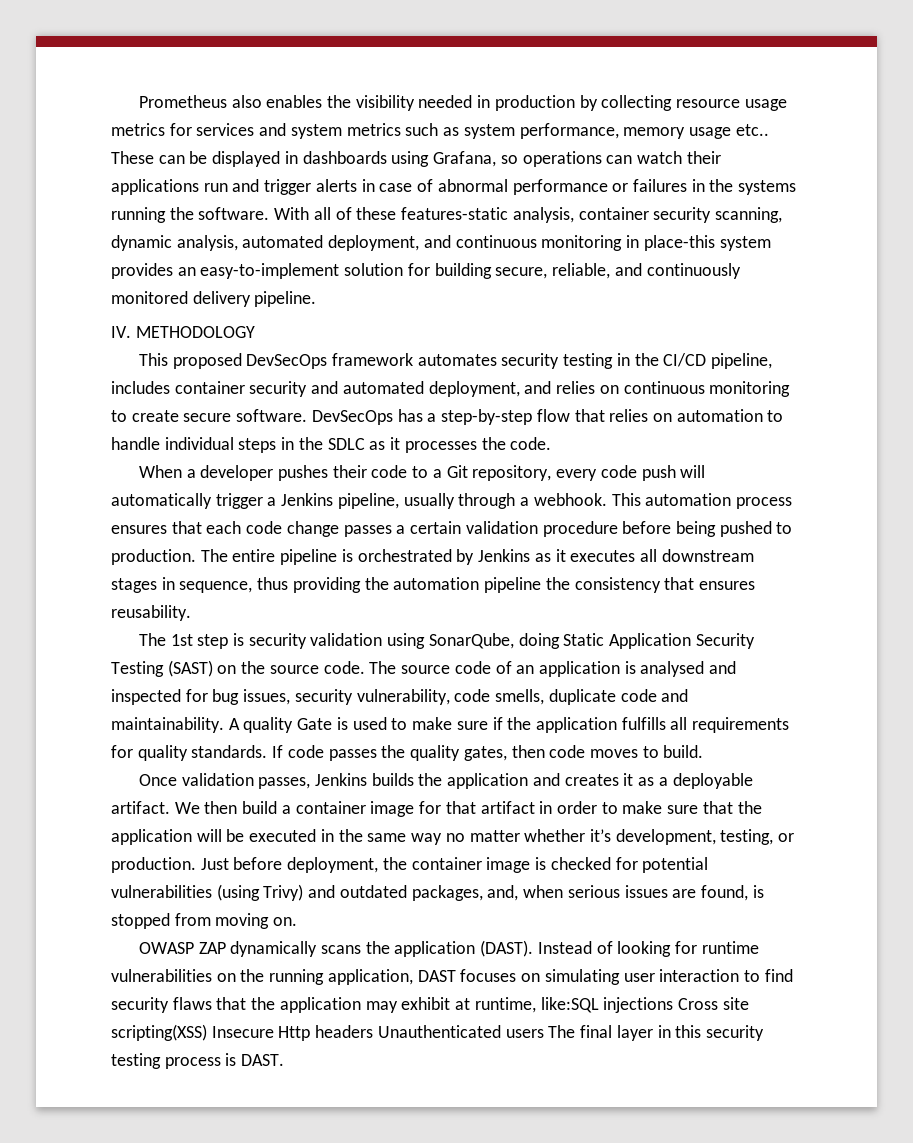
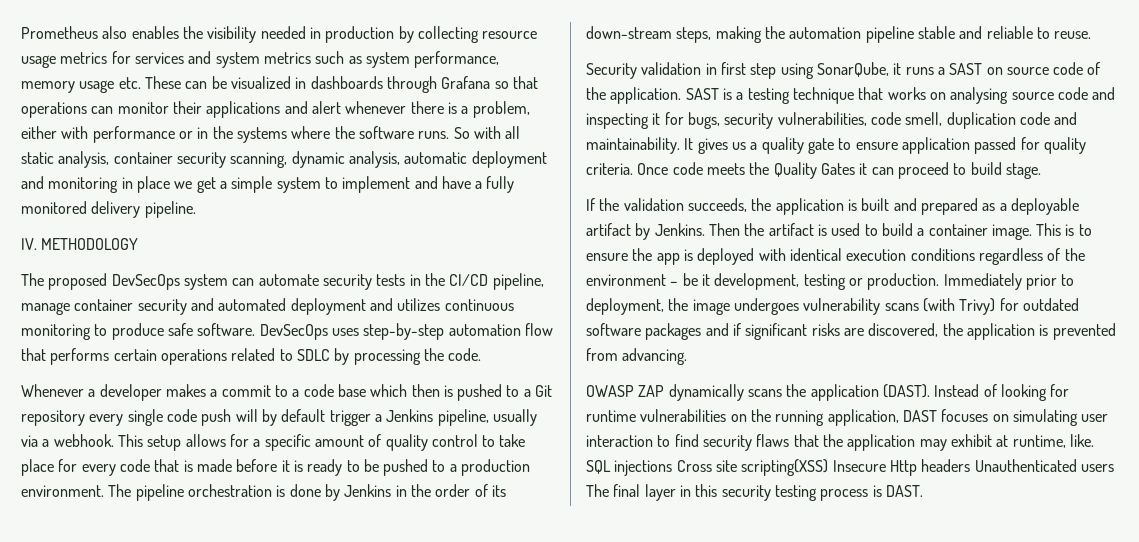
- Prometheus also enables the visibility needed in production by collecting resource usage metrics for services and system metrics such as system performance, memory usage etc.. These can be displayed in dashboards using Grafana, so operations can watch their applications run and trigger alerts in case of abnormal performance or failures in the systems running the software. With all of these features-static analysis, container security scanning, dynamic analysis, automated deployment, and continuous monitoring in place-this system provides an easy-to-implement solution for building secure, reliable, and continuously monitored delivery pipeline.
+ Prometheus also enables the visibility needed in production by collecting resource usage metrics for services and system metrics such as system performance, memory usage etc. These can be visualized in dashboards through Grafana so that operations can monitor their applications and alert whenever there is a problem, either with performance or in the systems where the software runs. So with all static analysis, container security scanning, dynamic analysis, automatic deployment and monitoring in place we get a simple system to implement and have a fully monitored delivery pipeline.
- This proposed DevSecOps framework automates security testing in the CI/CD pipeline, includes container security and automated deployment, and relies on continuous monitoring to create secure software. DevSecOps has a step-by-step flow that relies on automation to handle individual steps in the SDLC as it processes the code.
+ The proposed DevSecOps system can automate security tests in the CI/CD pipeline, manage container security and automated deployment and utilizes continuous monitoring to produce safe software. DevSecOps uses step-by-step automation flow that performs certain operations related to SDLC by processing the code.
- When a developer pushes their code to a Git repository, every code push will automatically trigger a Jenkins pipeline, usually through a webhook.
+ Whenever a developer makes a commit to a code base which then is pushed to a Git repository every single code push will by default trigger a Jenkins pipeline, usually via a webhook.
- This automation process ensures that each code change passes a certain validation procedure before being pushed to production. The entire pipeline is orchestrated by Jenkins as it executes all downstream stages in sequence, thus providing the automation pipeline the consistency that ensures reusability.
- The 1st step is security validation using SonarQube, doing Static Application Security Testing (SAST) on the source code. The source code of an application is analysed and inspected for bug issues, security vulnerability, code smells, duplicate code and maintainability. A quality Gate is used to make sure if the application fulfills all requirements for quality standards. If code passes the quality gates, then code moves to build.
- Once validation passes, Jenkins builds the application and creates it as a deployable artifact. We then build a container image for that artifact in order to make sure that the application will be executed in the same way no matter whether it’s development, testing, or production. Just before deployment, the container image is checked for potential vulnerabilities (using Trivy) and outdated packages, and, when serious issues are found, is stopped from moving on.
+ This setup allows for a specific amount of quality control to take place for every code that is made before it is ready to be pushed to a production environment. The pipeline orchestration is done by Jenkins in the order of its down-stream steps, making the automation pipeline stable and reliable to reuse.
+ Security validation in first step using SonarQube, it runs a SAST on source code of the application. SAST is a testing technique that works on analysing source code and inspecting it for bugs, security vulnerabilities, code smell, duplication code and maintainability. It gives us a quality gate to ensure application passed for quality criteria. Once code meets the Quality Gates it can proceed to build stage.
+ If the validation succeeds, the application is built and prepared as a deployable artifact by Jenkins. Then the artifact is used to build a container image. This is to ensure the app is deployed with identical execution conditions regardless of the environment – be it development, testing or production. Immediately prior to deployment, the image undergoes vulnerability scans (with Trivy) for outdated software packages and if significant risks are discovered, the application is prevented from advancing.
- Instead of looking for runtime vulnerabilities on the running application, DAST focuses on simulating user interaction to find security flaws that the application may exhibit at runtime, like:SQL injections Cross site scripting(XSS) Insecure Http headers Unauthenticated users The final layer in this security testing process is DAST.
+ Instead of looking for runtime vulnerabilities on the running application, DAST focuses on simulating user interaction to find security flaws that the application may exhibit at runtime, like. SQL injections Cross site scripting(XSS) Insecure Http headers Unauthenticated users The final layer in this security testing process is DAST.

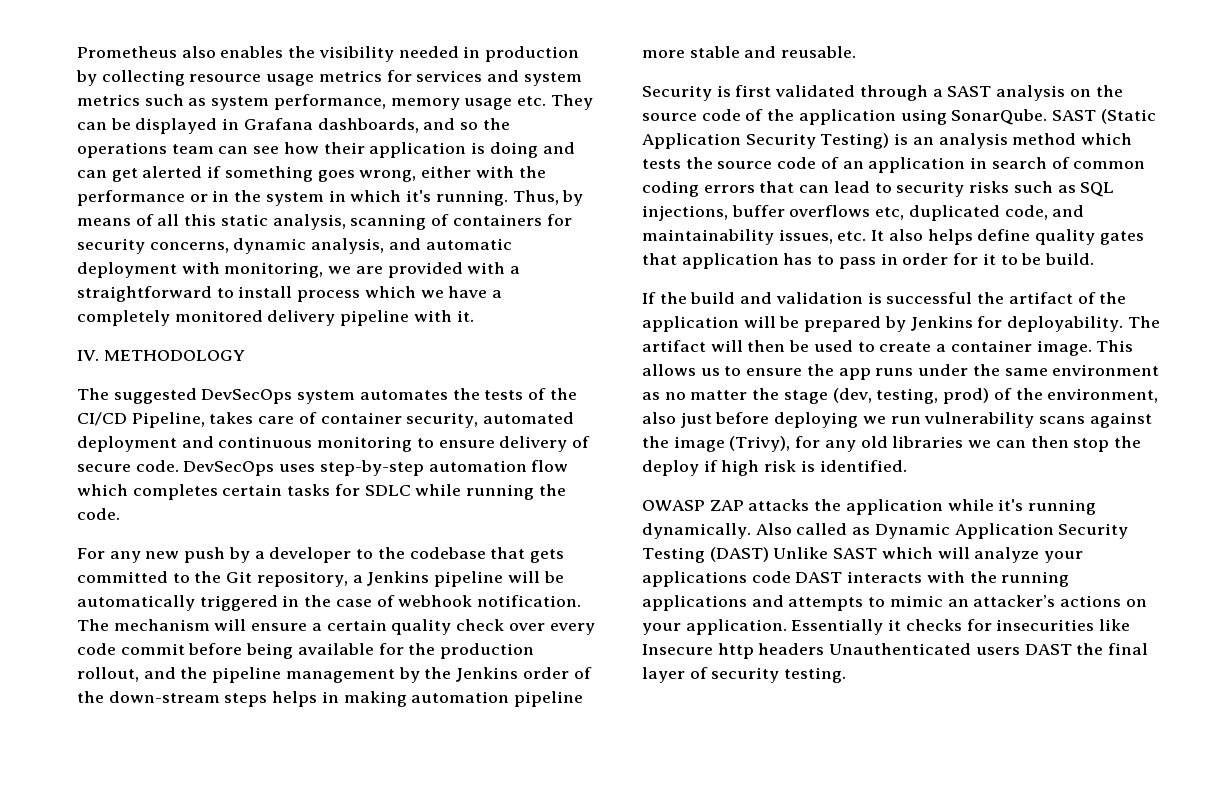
- Prometheus also enables the visibility needed in production by collecting resource usage metrics for services and system metrics such as system performance, memory usage etc. These can be visualized in dashboards through Grafana so that operations can monitor their applications and alert whenever there is a problem, either with performance or in the systems where the software runs. So with all static analysis, container security scanning, dynamic analysis, automatic deployment and monitoring in place we get a simple system to implement and have a fully monitored delivery pipeline.
+ Prometheus also enables the visibility needed in production by collecting resource usage metrics for services and system metrics such as system performance, memory usage etc. They can be displayed in Grafana dashboards, and so the operations team can see how their application is doing and can get alerted if something goes wrong, either with the performance or in the system in which it's running. Thus, by means of all this static analysis, scanning of containers for security concerns, dynamic analysis, and automatic deployment with monitoring, we are provided with a straightforward to install process which we have a completely monitored delivery pipeline with it.
- The proposed DevSecOps system can automate security tests in the CI/CD pipeline, manage container security and automated deployment and utilizes continuous monitoring to produce safe software.
+ The suggested DevSecOps system automates the tests of the CI/CD Pipeline, takes care of container security, automated deployment and continuous monitoring to ensure delivery of secure code.
- DevSecOps uses step-by-step automation flow that performs certain operations related to SDLC by processing the code.
- Whenever a developer makes a commit to a code base which then is pushed to a Git repository every single code push will by default trigger a Jenkins pipeline, usually via a webhook. This setup allows for a specific amount of quality control to take place for every code that is made before it is ready to be pushed to a production environment. The pipeline orchestration is done by Jenkins in the order of its down-stream steps, making the automation pipeline stable and reliable to reuse.
- Security validation in first step using SonarQube, it runs a SAST on source code of the application. SAST is a testing technique that works on analysing source code and inspecting it for bugs, security vulnerabilities, code smell, duplication code and maintainability. It gives us a quality gate to ensure application passed for quality criteria. Once code meets the Quality Gates it can proceed to build stage.
- If the validation succeeds, the application is built and prepared as a deployable artifact by Jenkins. Then the artifact is used to build a container image.
+ DevSecOps uses step-by-step automation flow which completes certain tasks for SDLC while running the code.
+ For any new push by a developer to the codebase that gets committed to the Git repository, a Jenkins pipeline will be automatically triggered in the case of webhook notification. The mechanism will ensure a certain quality check over every code commit before being available for the production rollout, and the pipeline management by the Jenkins order of the down-stream steps helps in making automation pipeline more stable and reusable.
+ Security is first validated through a SAST analysis on the source code of the application using SonarQube. SAST (Static Application Security Testing) is an analysis method which tests the source code of an application in search of common coding errors that can lead to security risks such as SQL injections, buffer overflows etc, duplicated code, and maintainability issues, etc. It also helps define quality gates that application has to pass in order for it to be build.
+ If the build and validation is successful the artifact of the application will be prepared by Jenkins for deployability. The artifact will then be used to create a container image.
- This is to ensure the app is deployed with identical execution conditions regardless of the environment – be it development, testing or production. Immediately prior to deployment, the image undergoes vulnerability scans (with Trivy) for outdated software packages and if significant risks are discovered, the application is prevented from advancing.
- OWASP ZAP dynamically scans the application (DAST). Instead of looking for runtime vulnerabilities on the running application, DAST focuses on simulating user interaction to find security flaws that the application may exhibit at runtime, like. SQL injections Cross site scripting(XSS) Insecure Http headers Unauthenticated users The final layer in this security testing process is DAST.
+ This allows us to ensure the app runs under the same environment as no matter the stage (dev, testing, prod) of the environment, also just before deploying we run vulnerability scans against the image (Trivy), for any old libraries we can then stop the deploy if high risk is identified.
+ OWASP ZAP attacks the application while it's running dynamically. Also called as Dynamic Application Security Testing (DAST) Unlike SAST which will analyze your applications code DAST interacts with the running applications and attempts to mimic an attacker’s actions on your application. Essentially it checks for insecurities like Insecure http headers Unauthenticated users DAST the final layer of security testing.

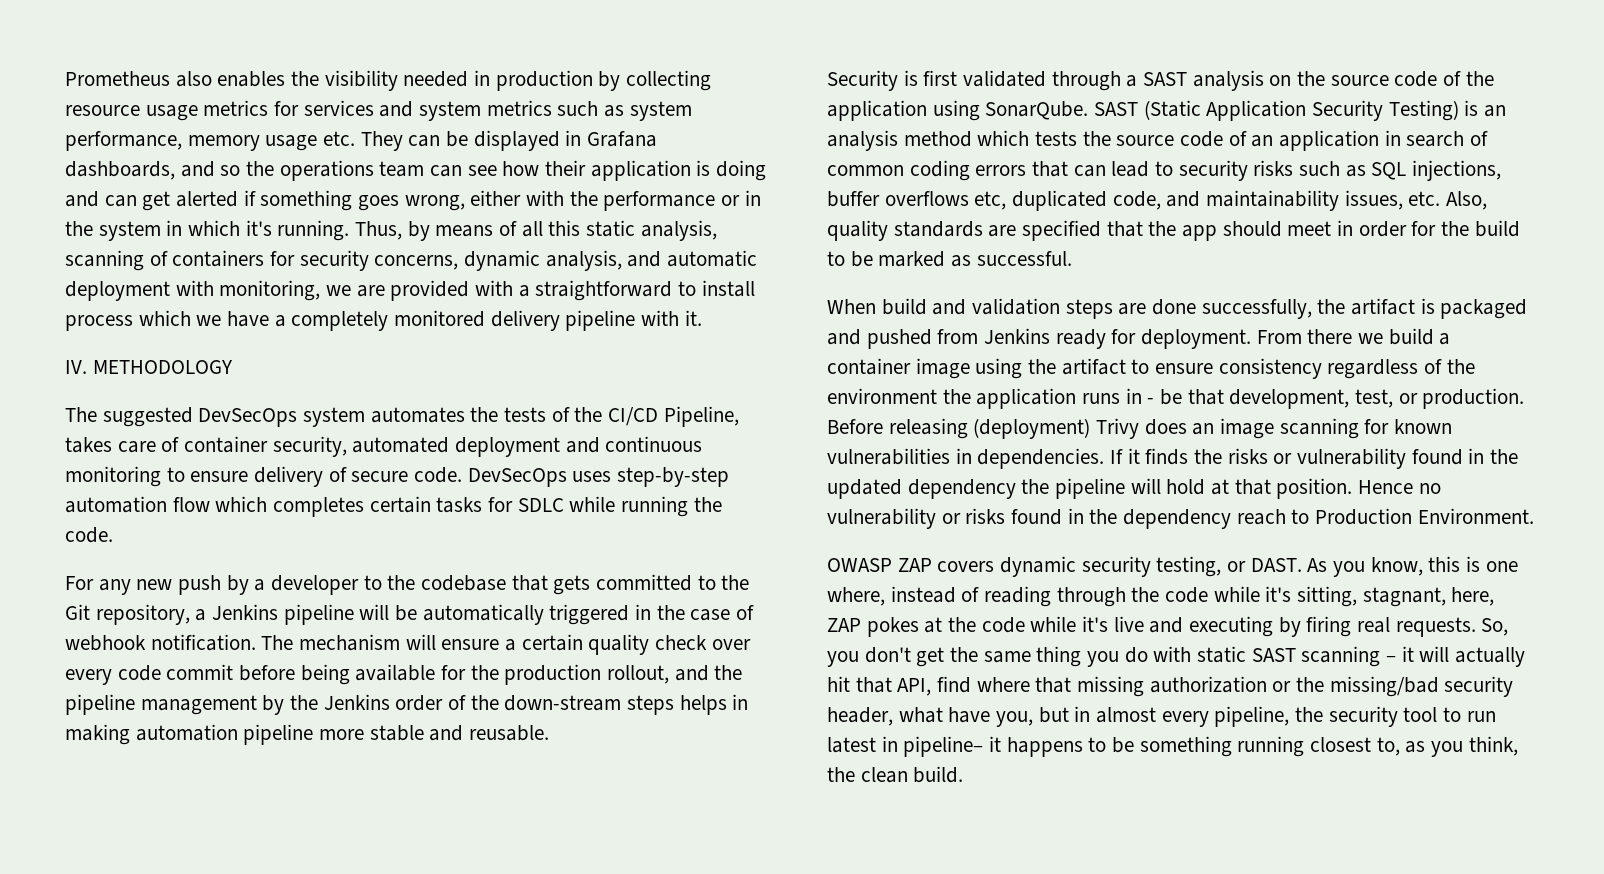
- SAST (Static Application Security Testing) is an analysis method which tests the source code of an application in search of common coding errors that can lead to security risks such as SQL injections, buffer overflows etc, duplicated code, and maintainability issues, etc. It also helps define quality gates that application has to pass in order for it to be build.
- If the build and validation is successful the artifact of the application will be prepared by Jenkins for deployability. The artifact will then be used to create a container image. This allows us to ensure the app runs under the same environment as no matter the stage (dev, testing, prod) of the environment, also just before deploying we run vulnerability scans against the image (Trivy), for any old libraries we can then stop the deploy if high risk is identified.
- OWASP ZAP attacks the application while it's running dynamically. Also called as Dynamic Application Security Testing (DAST) Unlike SAST which will analyze your applications code DAST interacts with the running applications and attempts to mimic an attacker’s actions on your application. Essentially it checks for insecurities like Insecure http headers Unauthenticated users DAST the final layer of security testing.
+ SAST (Static Application Security Testing) is an analysis method which tests the source code of an application in search of common coding errors that can lead to security risks such as SQL injections, buffer overflows etc, duplicated code, and maintainability issues, etc. Also, quality standards are specified that the app should meet in order for the build to be marked as successful.
+ When build and validation steps are done successfully, the artifact is packaged and pushed from Jenkins ready for deployment. From there we build a container image using the artifact to ensure consistency regardless of the environment the application runs in - be that development, test, or production. Before releasing (deployment) Trivy does an image scanning for known vulnerabilities in dependencies. If it finds the risks or vulnerability found in the updated dependency the pipeline will hold at that position. Hence no vulnerability or risks found in the dependency reach to Production Environment.
+ OWASP ZAP covers dynamic security testing, or DAST. As you know, this is one where, instead of reading through the code while it's sitting, stagnant, here, ZAP pokes at the code while it's live and executing by firing real requests. So, you don't get the same thing you do with static SAST scanning – it will actually hit that API, find where that missing authorization or the missing/bad security header, what have you, but in almost every pipeline, the security tool to run latest in pipeline– it happens to be something running closest to, as you think, the clean build.

